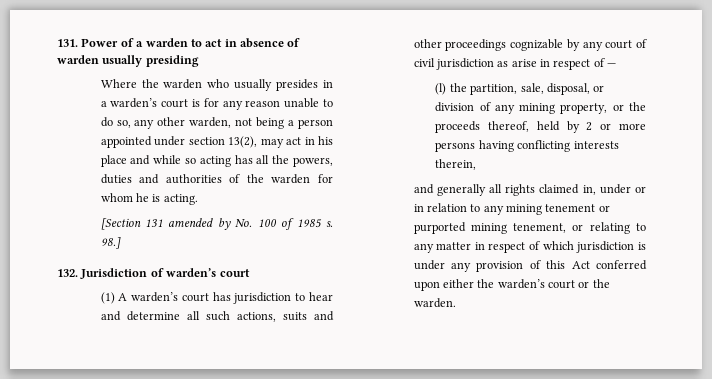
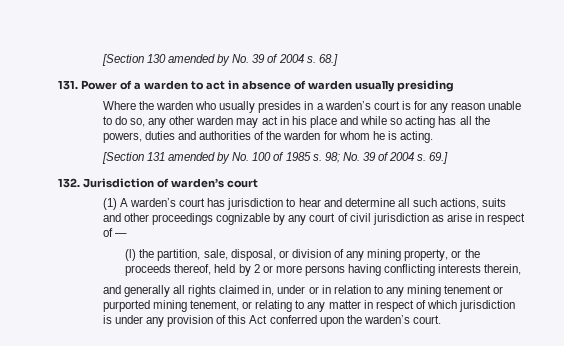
+ [Section 130 amended by No. 39 of 2004 s. 68.]
- Where the warden who usually presides in a warden’s court is for any reason unable to do so, any other warden, not being a person appointed under section 13(2), may act in his place and while so acting has all the powers, duties and authorities of the warden for whom he is acting.
+ Where the warden who usually presides in a warden’s court is for any reason unable to do so, any other warden may act in his place and while so acting has all the powers, duties and authorities of the warden for whom he is acting.
- 98.]
+ 98; No. 39 of 2004 s. 69.]
- and generally all rights claimed in, under or in relation to any mining tenement or purported mining tenement, or relating to any matter in respect of which jurisdiction is under any provision of this Act conferred upon either the warden’s court or the warden.
+ and generally all rights claimed in, under or in relation to any mining tenement or purported mining tenement, or relating to any matter in respect of which jurisdiction is under any provision of this Act conferred upon the warden’s court.

